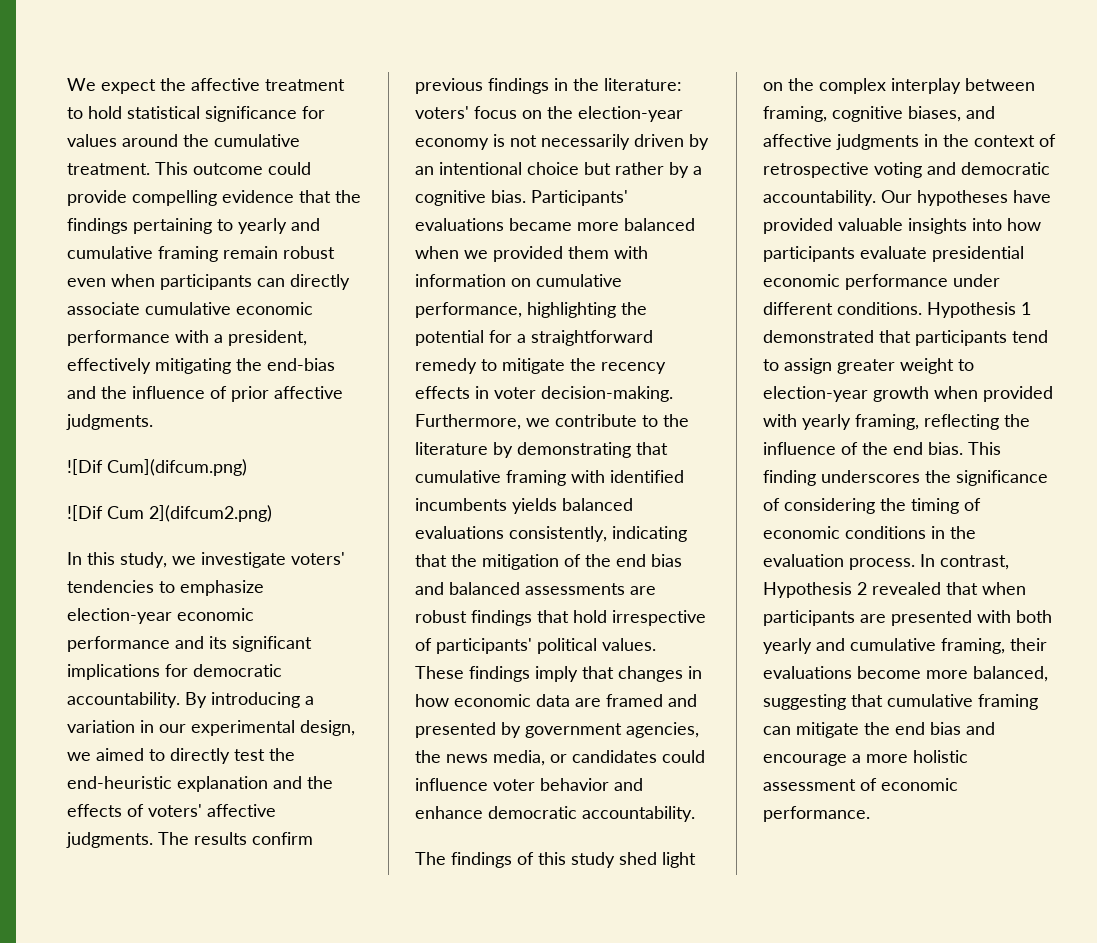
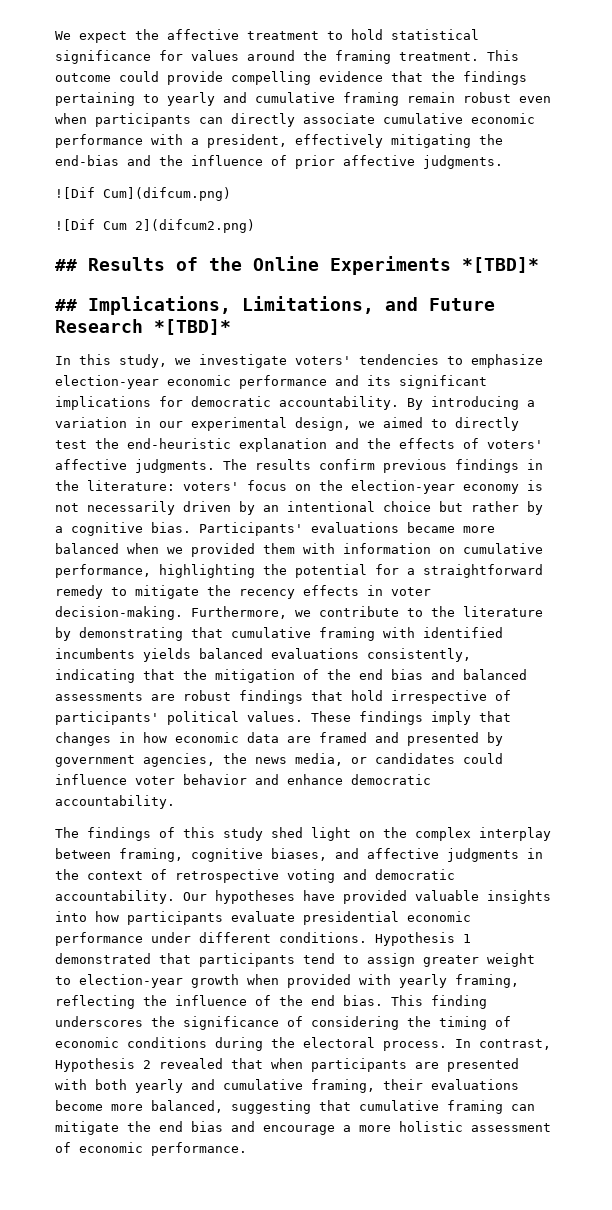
- We expect the affective treatment to hold statistical significance for values around the cumulative treatment.
+ We expect the affective treatment to hold statistical significance for values around the framing treatment.
+ ## Results of the Online Experiments *[TBD]*
+ ## Implications, Limitations, and Future Research *[TBD]*
- This finding underscores the significance of considering the timing of economic conditions in the evaluation process.
+ This finding underscores the significance of considering the timing of economic conditions during the electoral process.

